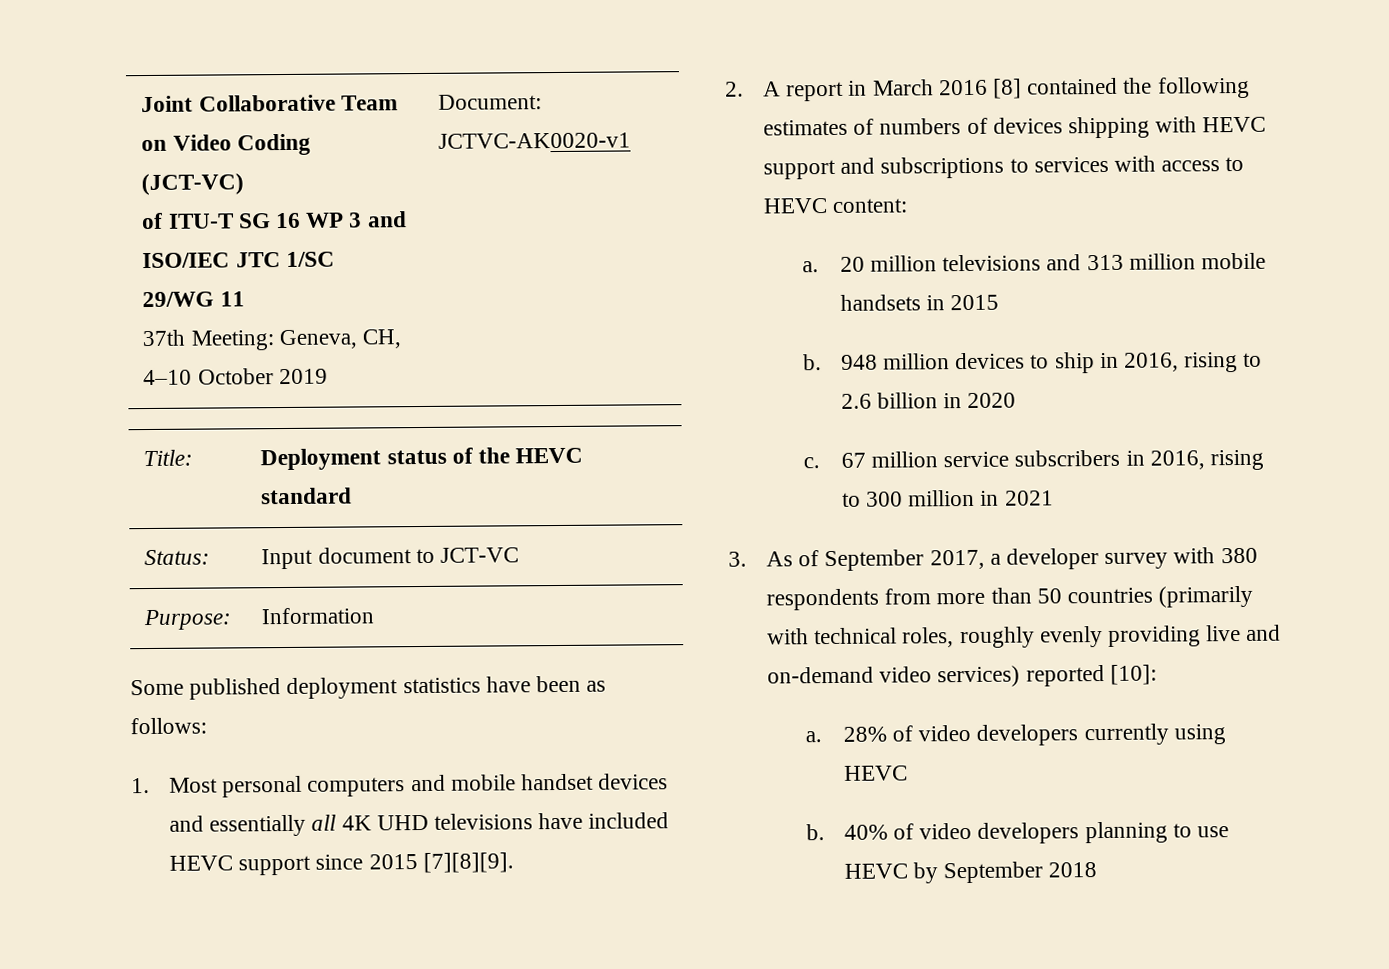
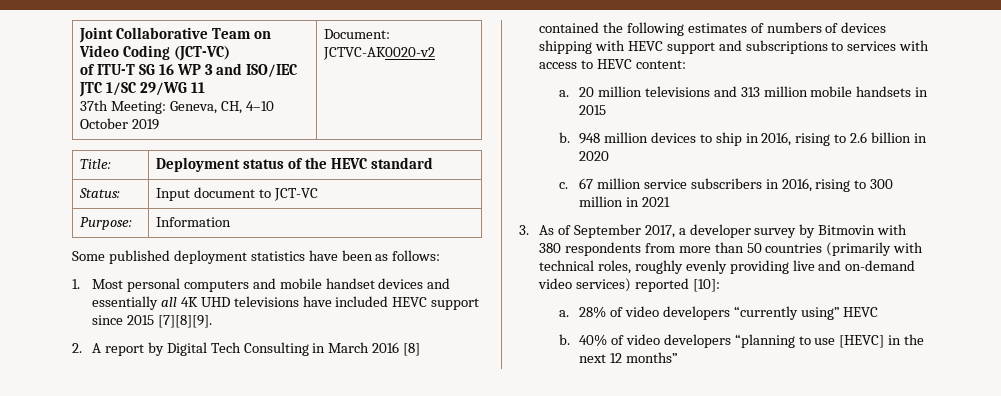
  Joint Collaborative Team on Video Coding (JCT-VC)
  of ITU-T SG 16 WP 3 and ISO/IEC JTC 1/SC 29/WG 11
- 37th Meeting: Geneva, CH, 4–10 October 2019 | Document: JCTVC-AK0020-v1
+ 37th Meeting: Geneva, CH, 4–10 October 2019 | Document: JCTVC-AK0020-v2
- 2. A report in March 2016 [8] contained the following estimates of numbers of devices shipping with HEVC support and subscriptions to services with access to HEVC content:
+ 2. A report by Digital Tech Consulting in March 2016 [8] contained the following estimates of numbers of devices shipping with HEVC support and subscriptions to services with access to HEVC content:
- 3. As of September 2017, a developer survey with 380 respondents from more than 50 countries (primarily with technical roles, roughly evenly providing live and on-demand video services) reported [10]:
+ 3. As of September 2017, a developer survey by Bitmovin with 380 respondents from more than 50 countries (primarily with technical roles, roughly evenly providing live and on-demand video services) reported [10]:
- 28% of video developers currently using HEVC
+ 28% of video developers “currently using” HEVC
- 40% of video developers planning to use HEVC by September 2018
+ 40% of video developers “planning to use [HEVC] in the next 12 months”

